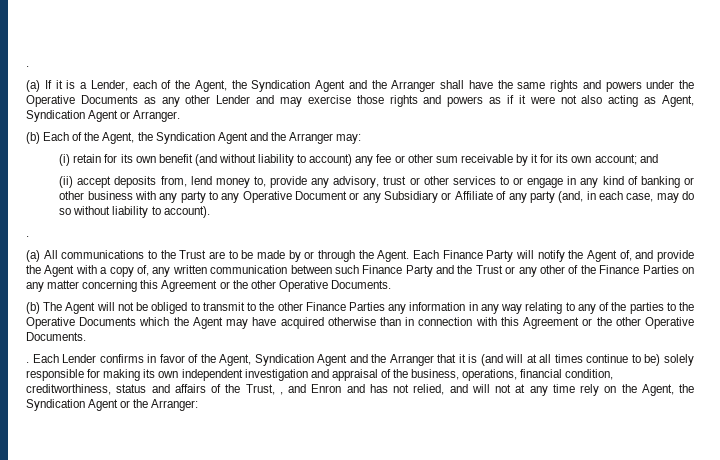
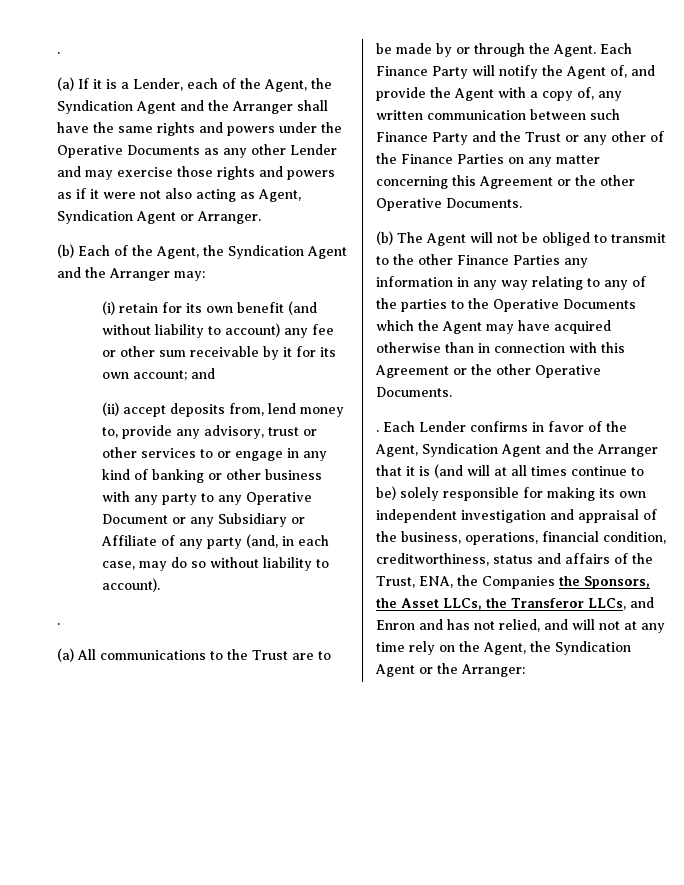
- Each Lender confirms in favor of the Agent, Syndication Agent and the Arranger that it is (and will at all times continue to be) solely responsible for making its own independent investigation and appraisal of the business, operations, financial condition, creditworthiness, status and affairs of the Trust, , and Enron and has not relied, and will not at any time rely on the Agent, the Syndication Agent or the Arranger:
+ Each Lender confirms in favor of the Agent, Syndication Agent and the Arranger that it is (and will at all times continue to be) solely responsible for making its own independent investigation and appraisal of the business, operations, financial condition, creditworthiness, status and affairs of the Trust, ENA, the Companies the Sponsors, the Asset LLCs, the Transferor LLCs, and Enron and has not relied, and will not at any time rely on the Agent, the Syndication Agent or the Arranger:

